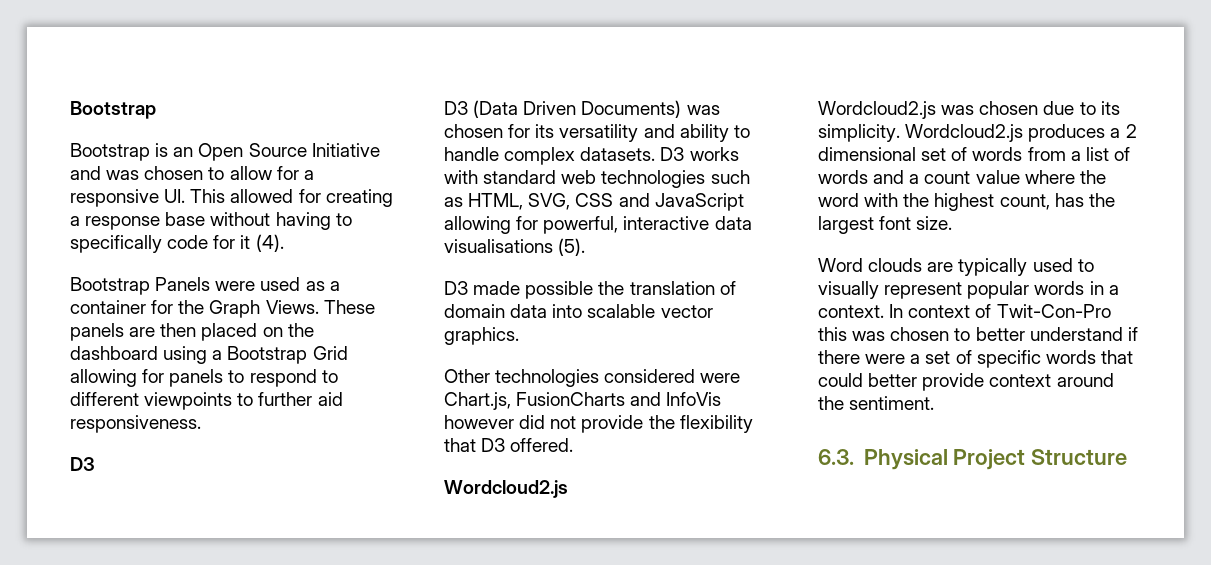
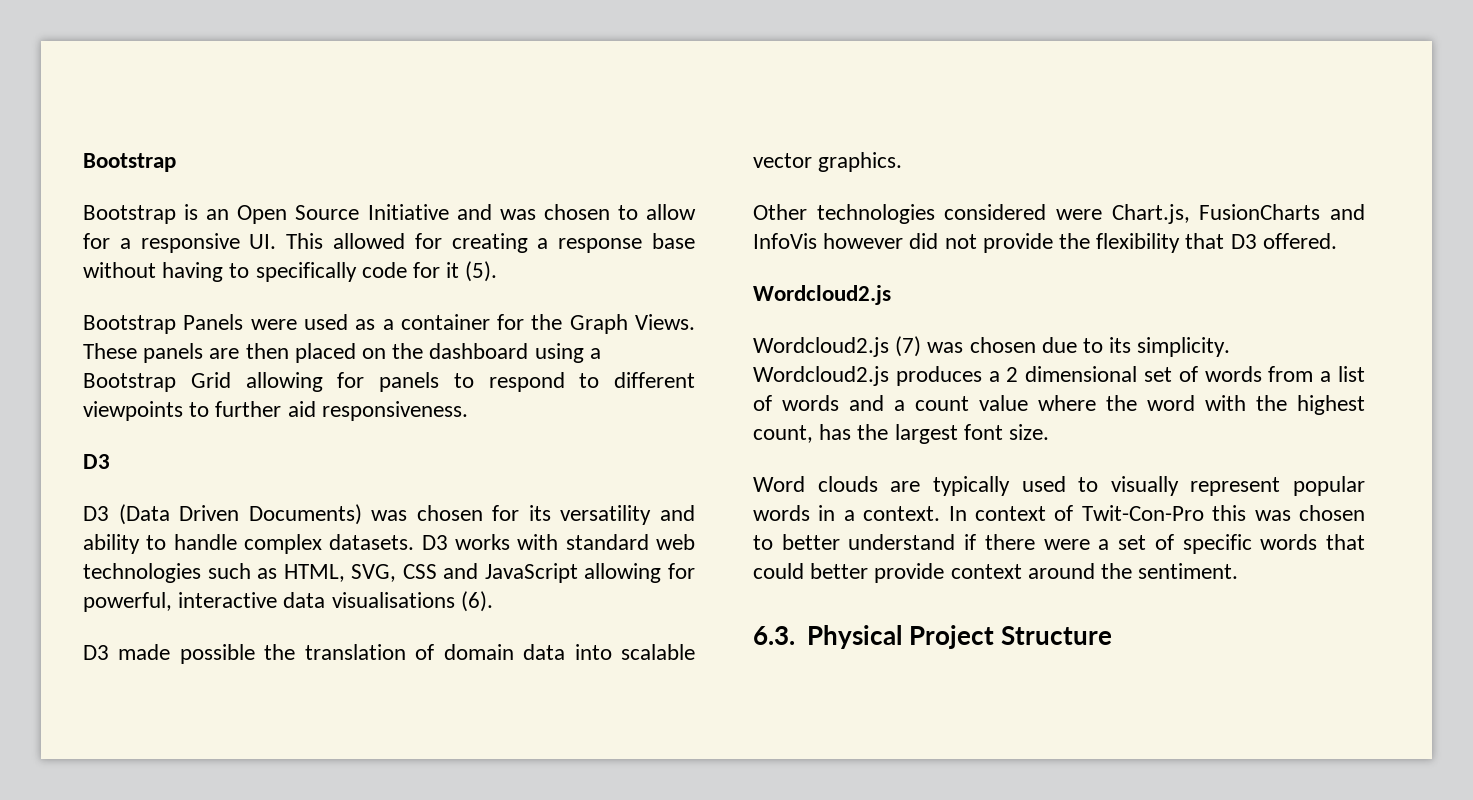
- Bootstrap is an Open Source Initiative and was chosen to allow for a responsive UI. This allowed for creating a response base without having to specifically code for it (4).
+ Bootstrap is an Open Source Initiative and was chosen to allow for a responsive UI. This allowed for creating a response base without having to specifically code for it (5).
- D3 works with standard web technologies such as HTML, SVG, CSS and JavaScript allowing for powerful, interactive data visualisations (5).
+ D3 works with standard web technologies such as HTML, SVG, CSS and JavaScript allowing for powerful, interactive data visualisations (6).
- Wordcloud2.js was chosen due to its simplicity.
+ Wordcloud2.js (7) was chosen due to its simplicity.

